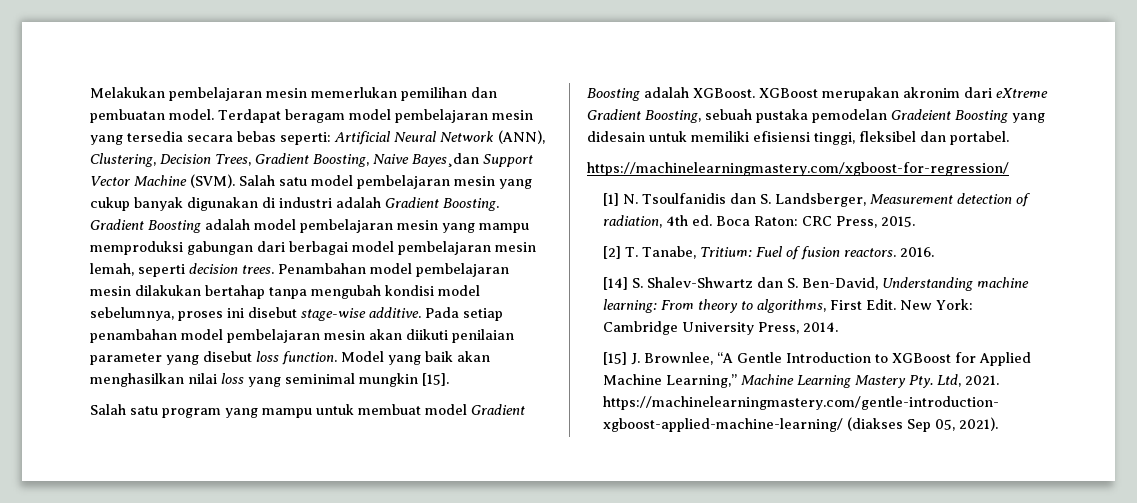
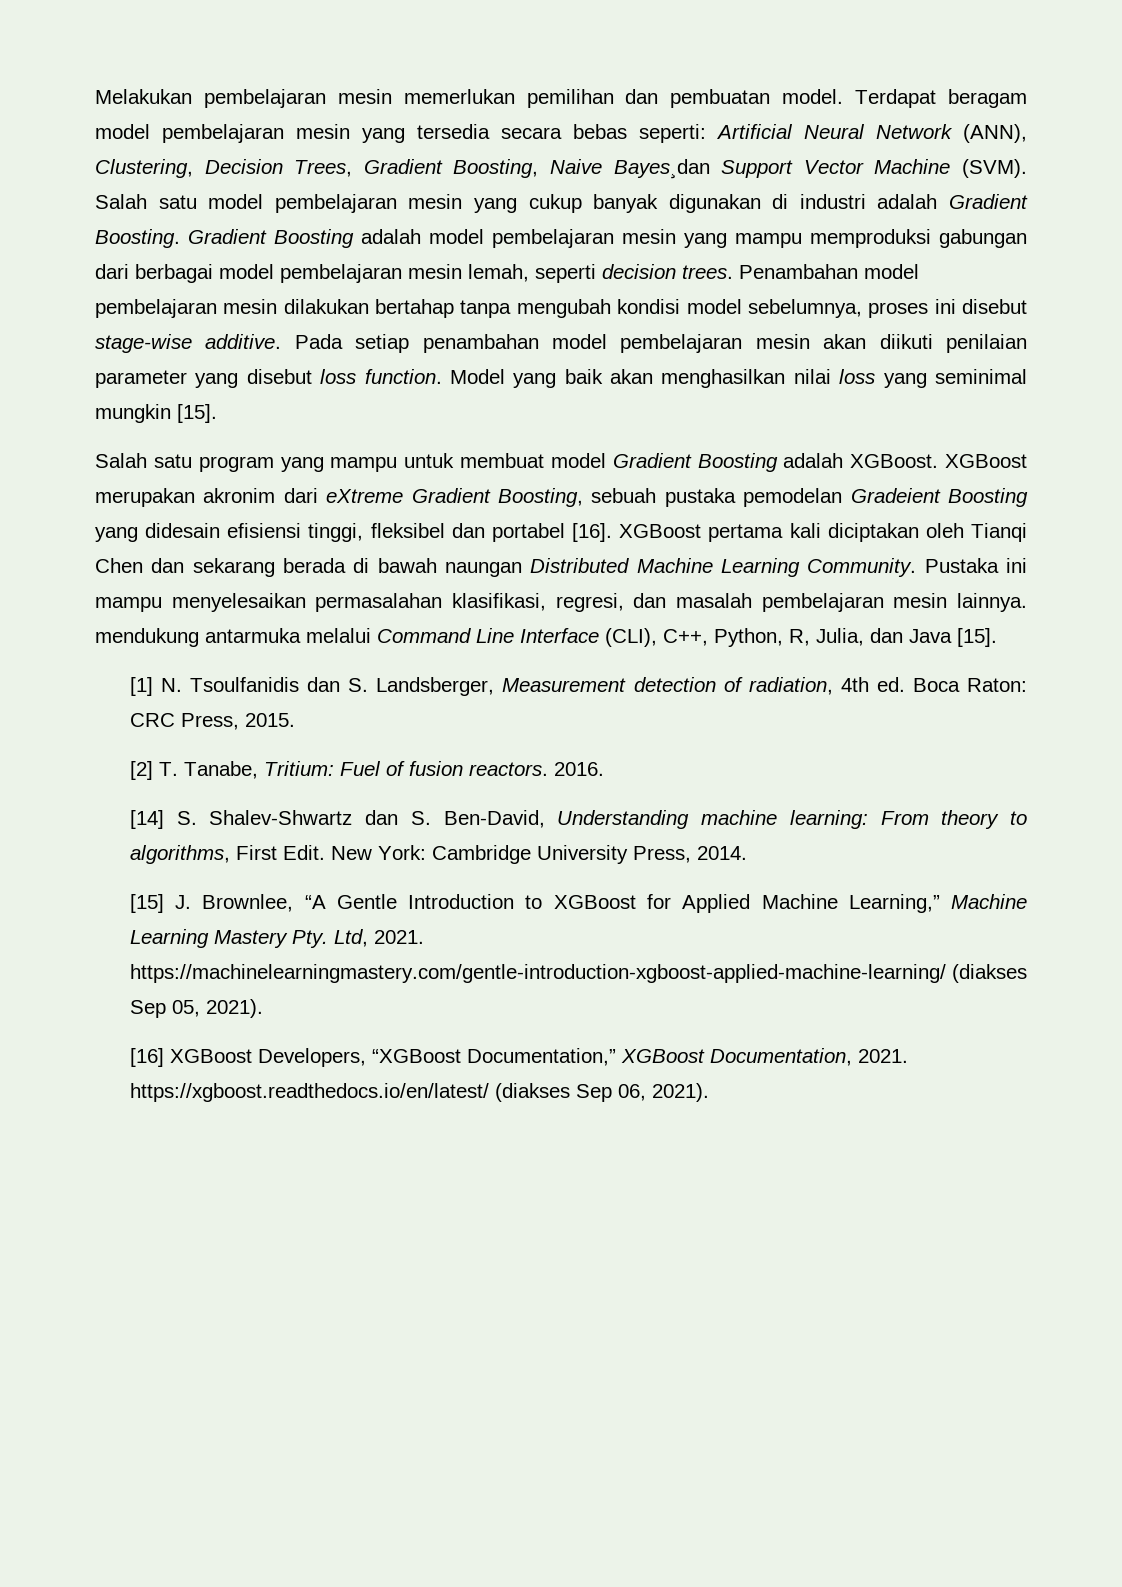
- XGBoost merupakan akronim dari eXtreme Gradient Boosting, sebuah pustaka pemodelan Gradeient Boosting yang didesain untuk memiliki efisiensi tinggi, fleksibel dan portabel.
- https://machinelearningmastery.com/xgboost-for-regression/
+ XGBoost merupakan akronim dari eXtreme Gradient Boosting, sebuah pustaka pemodelan Gradeient Boosting yang didesain efisiensi tinggi, fleksibel dan portabel [16]. XGBoost pertama kali diciptakan oleh Tianqi Chen dan sekarang berada di bawah naungan Distributed Machine Learning Community. Pustaka ini mampu menyelesaikan permasalahan klasifikasi, regresi, dan masalah pembelajaran mesin lainnya. mendukung antarmuka melalui Command Line Interface (CLI), C++, Python, R, Julia, dan Java [15].
+ [16] XGBoost Developers, “XGBoost Documentation,” XGBoost Documentation, 2021. https://xgboost.readthedocs.io/en/latest/ (diakses Sep 06, 2021).

